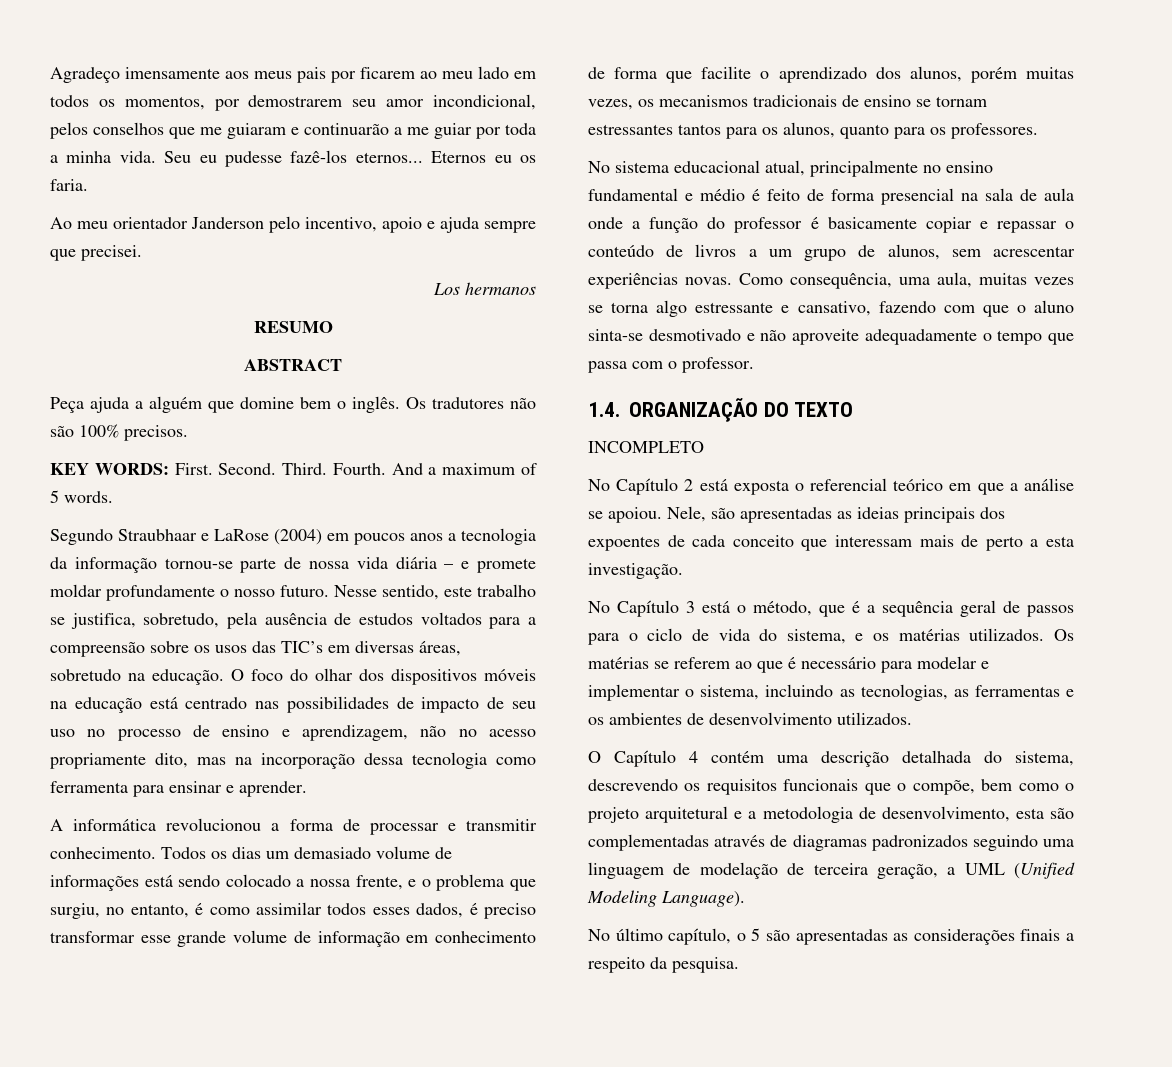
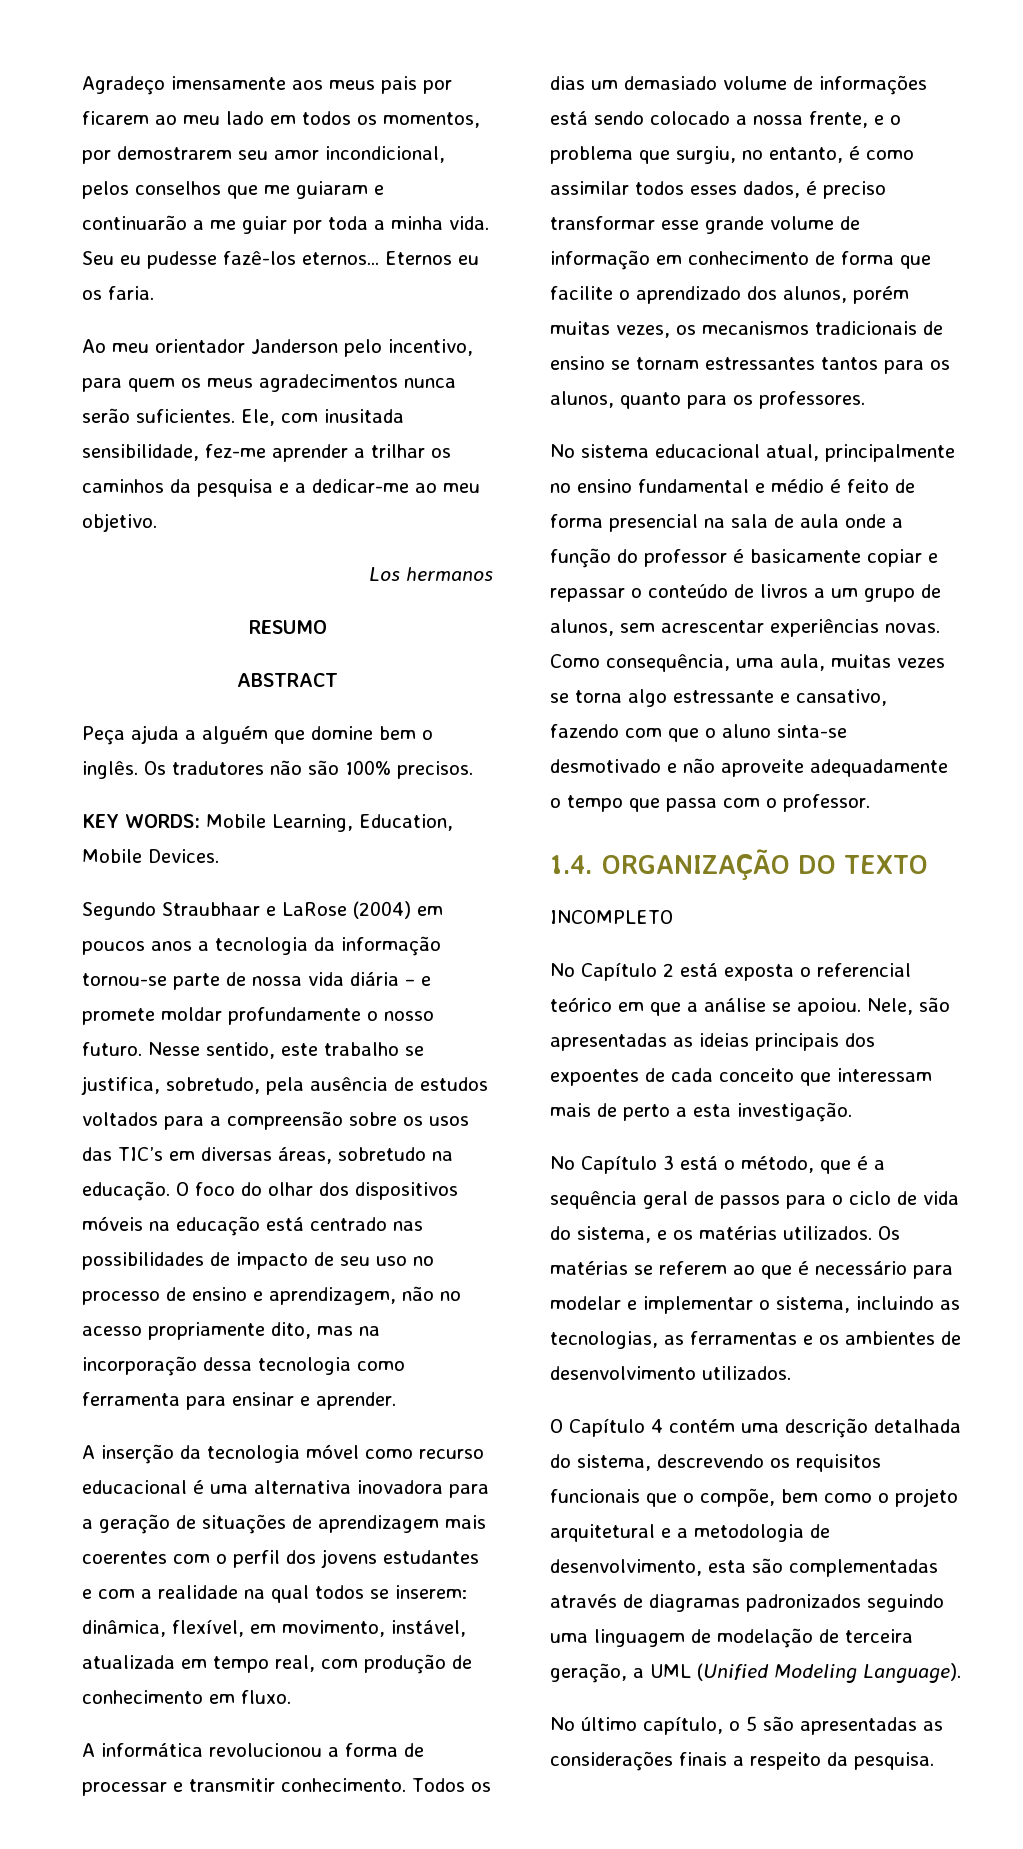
- Ao meu orientador Janderson pelo incentivo, apoio e ajuda sempre que precisei.
+ Ao meu orientador Janderson pelo incentivo, para quem os meus agradecimentos nunca serão suficientes. Ele, com inusitada sensibilidade, fez-me aprender a trilhar os caminhos da pesquisa e a dedicar-me ao meu objetivo.
- KEY WORDS: First. Second. Third. Fourth. And a maximum of 5 words.
+ KEY WORDS: Mobile Learning, Education, Mobile Devices.
+ A inserção da tecnologia móvel como recurso educacional é uma alternativa inovadora para a geração de situações de aprendizagem mais coerentes com o perfil dos jovens estudantes e com a realidade na qual todos se inserem: dinâmica, flexível, em movimento, instável, atualizada em tempo real, com produção de conhecimento em fluxo.

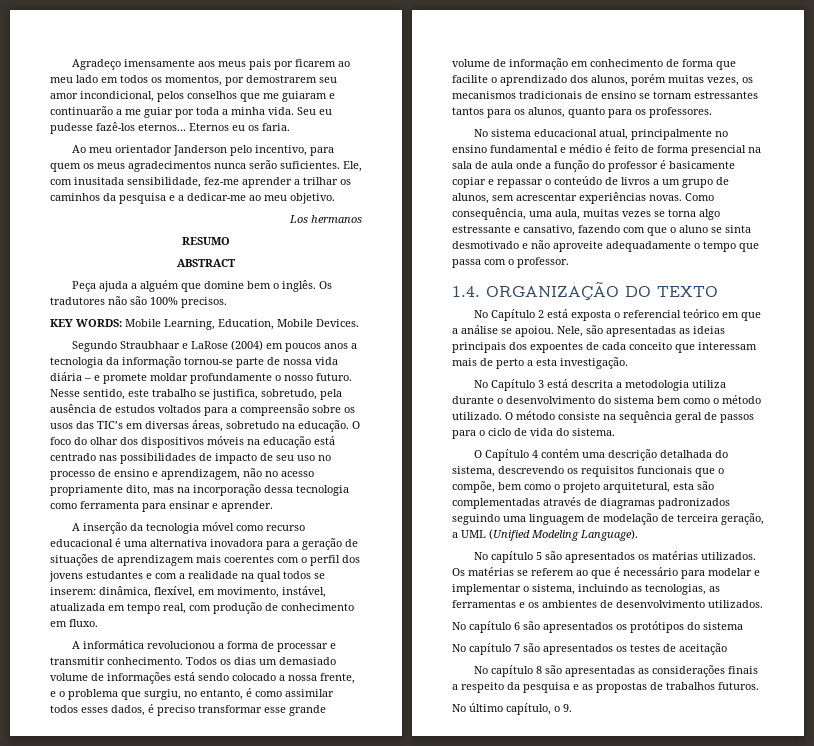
- Como consequência, uma aula, muitas vezes se torna algo estressante e cansativo, fazendo com que o aluno sinta-se desmotivado e não aproveite adequadamente o tempo que passa com o professor.
+ Como consequência, uma aula, muitas vezes se torna algo estressante e cansativo, fazendo com que o aluno se sinta desmotivado e não aproveite adequadamente o tempo que passa com o professor.
- INCOMPLETO
- No Capítulo 3 está o método, que é a sequência geral de passos para o ciclo de vida do sistema, e os matérias utilizados.
+ No Capítulo 3 está descrita a metodologia utiliza durante o desenvolvimento do sistema bem como o método utilizado. O método consiste na sequência geral de passos para o ciclo de vida do sistema.
+ O Capítulo 4 contém uma descrição detalhada do sistema, descrevendo os requisitos funcionais que o compõe, bem como o projeto arquitetural, esta são complementadas através de diagramas padronizados seguindo uma linguagem de modelação de terceira geração, a UML (Unified Modeling Language).
+ No capítulo 5 são apresentados os matérias utilizados.
- O Capítulo 4 contém uma descrição detalhada do sistema, descrevendo os requisitos funcionais que o compõe, bem como o projeto arquitetural e a metodologia de desenvolvimento, esta são complementadas através de diagramas padronizados seguindo uma linguagem de modelação de terceira geração, a UML (Unified Modeling Language).
- No último capítulo, o 5 são apresentadas as considerações finais a respeito da pesquisa.
+ No capítulo 6 são apresentados os protótipos do sistema
+ No capítulo 7 são apresentados os testes de aceitação
+ No capítulo 8 são apresentadas as considerações finais a respeito da pesquisa e as propostas de trabalhos futuros.
+ No último capítulo, o 9.

